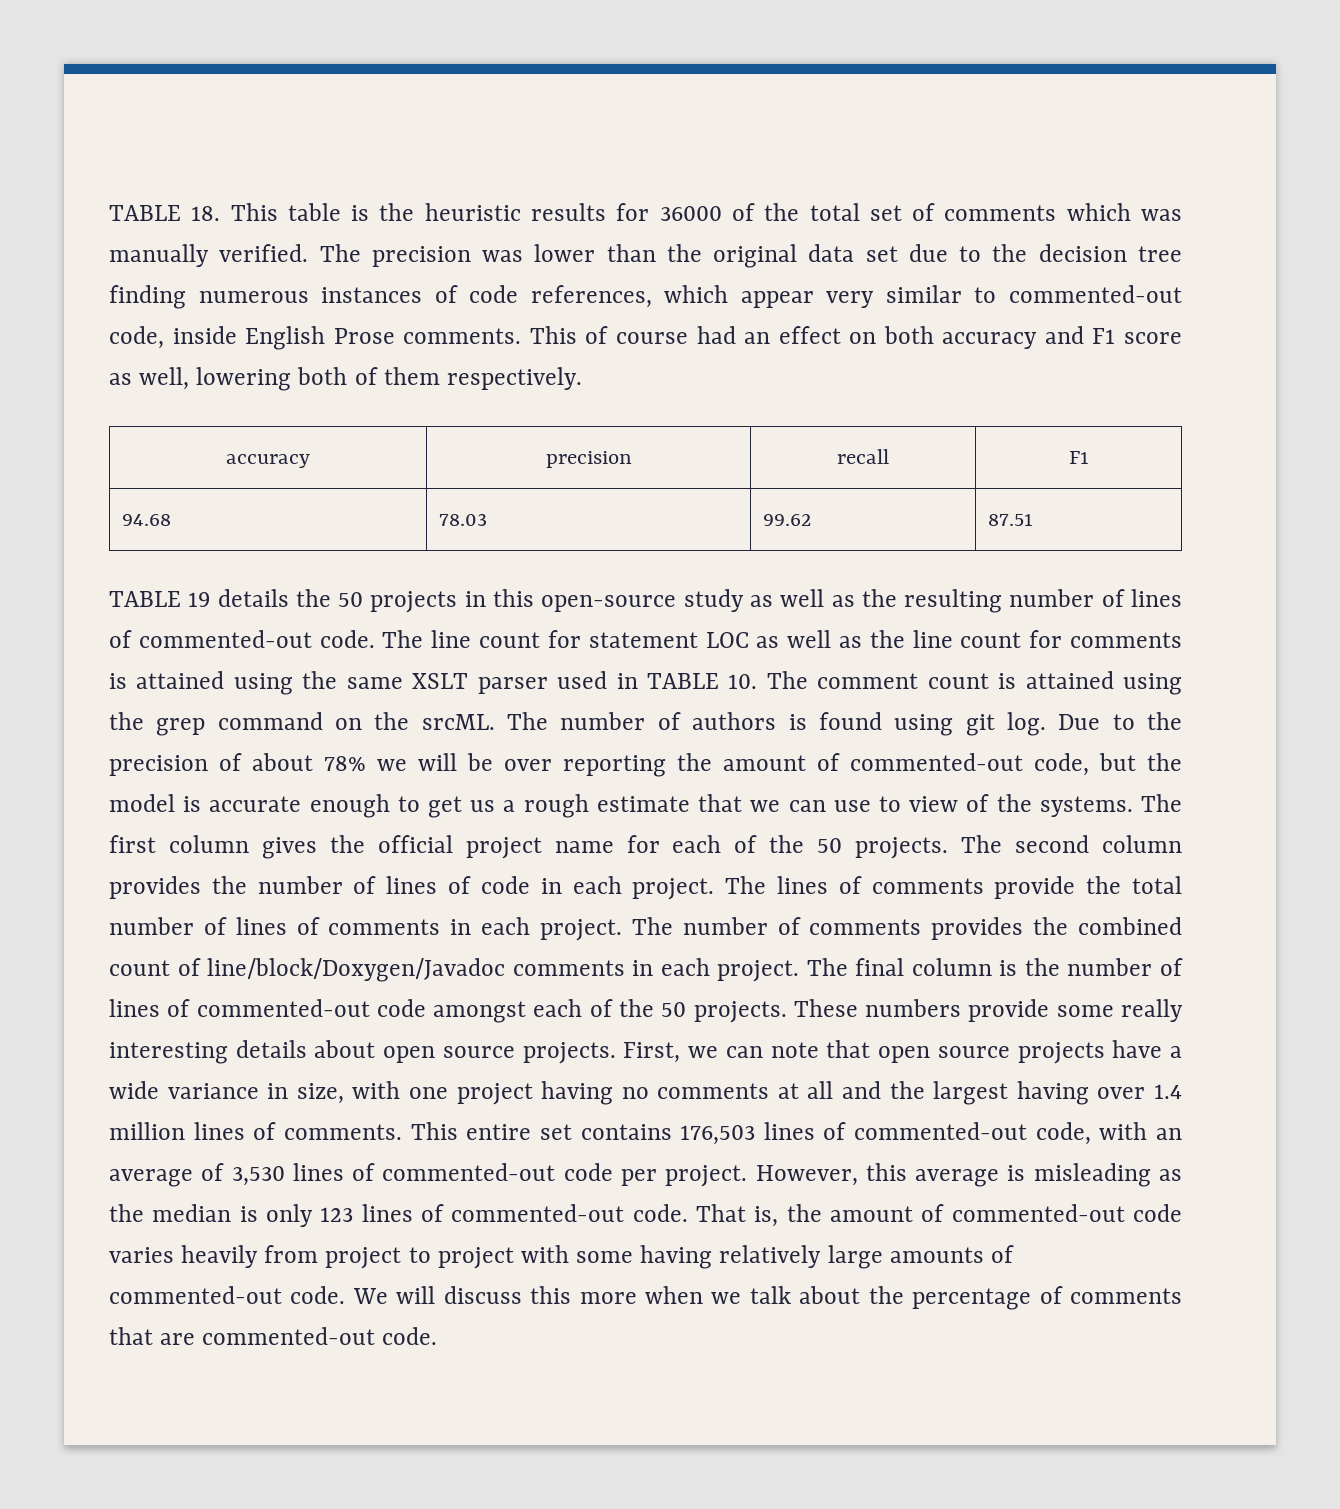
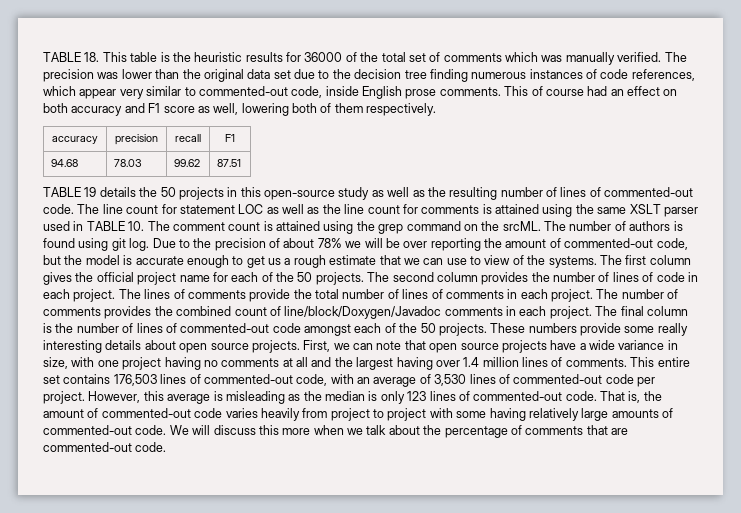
- The precision was lower than the original data set due to the decision tree finding numerous instances of code references, which appear very similar to commented-out code, inside English Prose comments.
+ The precision was lower than the original data set due to the decision tree finding numerous instances of code references, which appear very similar to commented-out code, inside English prose comments.

